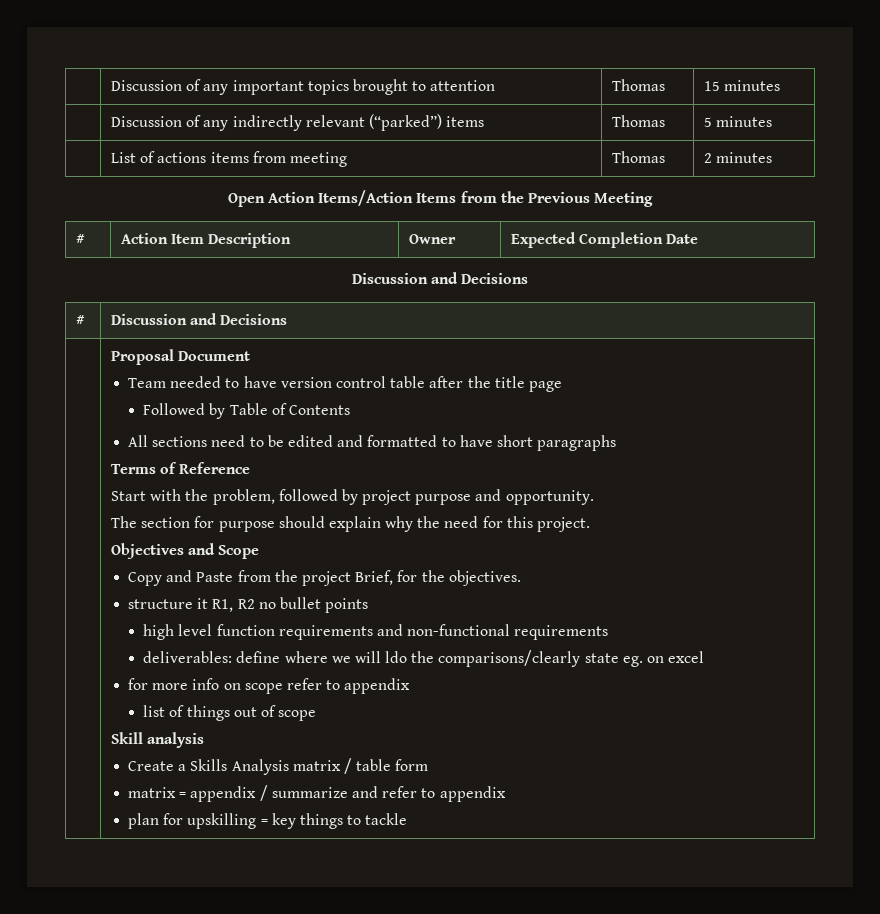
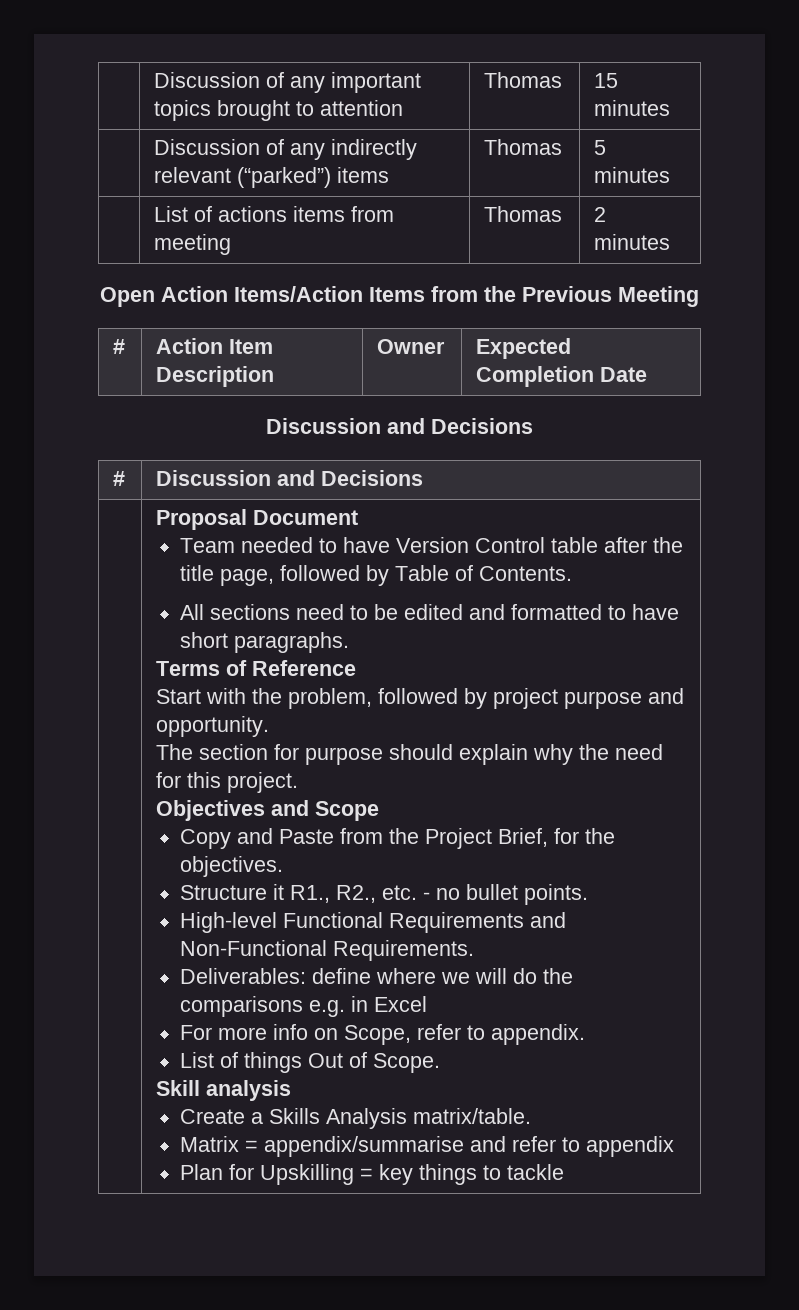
- Team needed to have version control table after the title page
- Followed by Table of Contents
+ Team needed to have Version Control table after the title page, followed by Table of Contents.
- All sections need to be edited and formatted to have short paragraphs
+ All sections need to be edited and formatted to have short paragraphs.
- Copy and Paste from the project Brief, for the objectives.
+ Copy and Paste from the Project Brief, for the objectives.
- structure it R1, R2 no bullet points
- high level function requirements and non-functional requirements
- deliverables: define where we will ldo the comparisons/clearly state eg. on excel
- for more info on scope refer to appendix
- list of things out of scope
+ Structure it R1., R2., etc. - no bullet points.
+ High-level Functional Requirements and Non-Functional Requirements.
+ Deliverables: define where we will do the comparisons e.g. in Excel
+ For more info on Scope, refer to appendix.
+ List of things Out of Scope.
- Create a Skills Analysis matrix / table form
- matrix = appendix / summarize and refer to appendix
+ Create a Skills Analysis matrix/table.
+ Matrix = appendix/summarise and refer to appendix
- plan for upskilling = key things to tackle
+ Plan for Upskilling = key things to tackle

